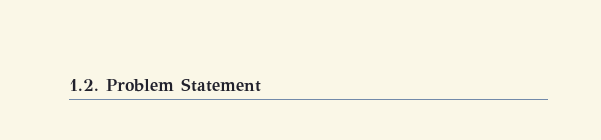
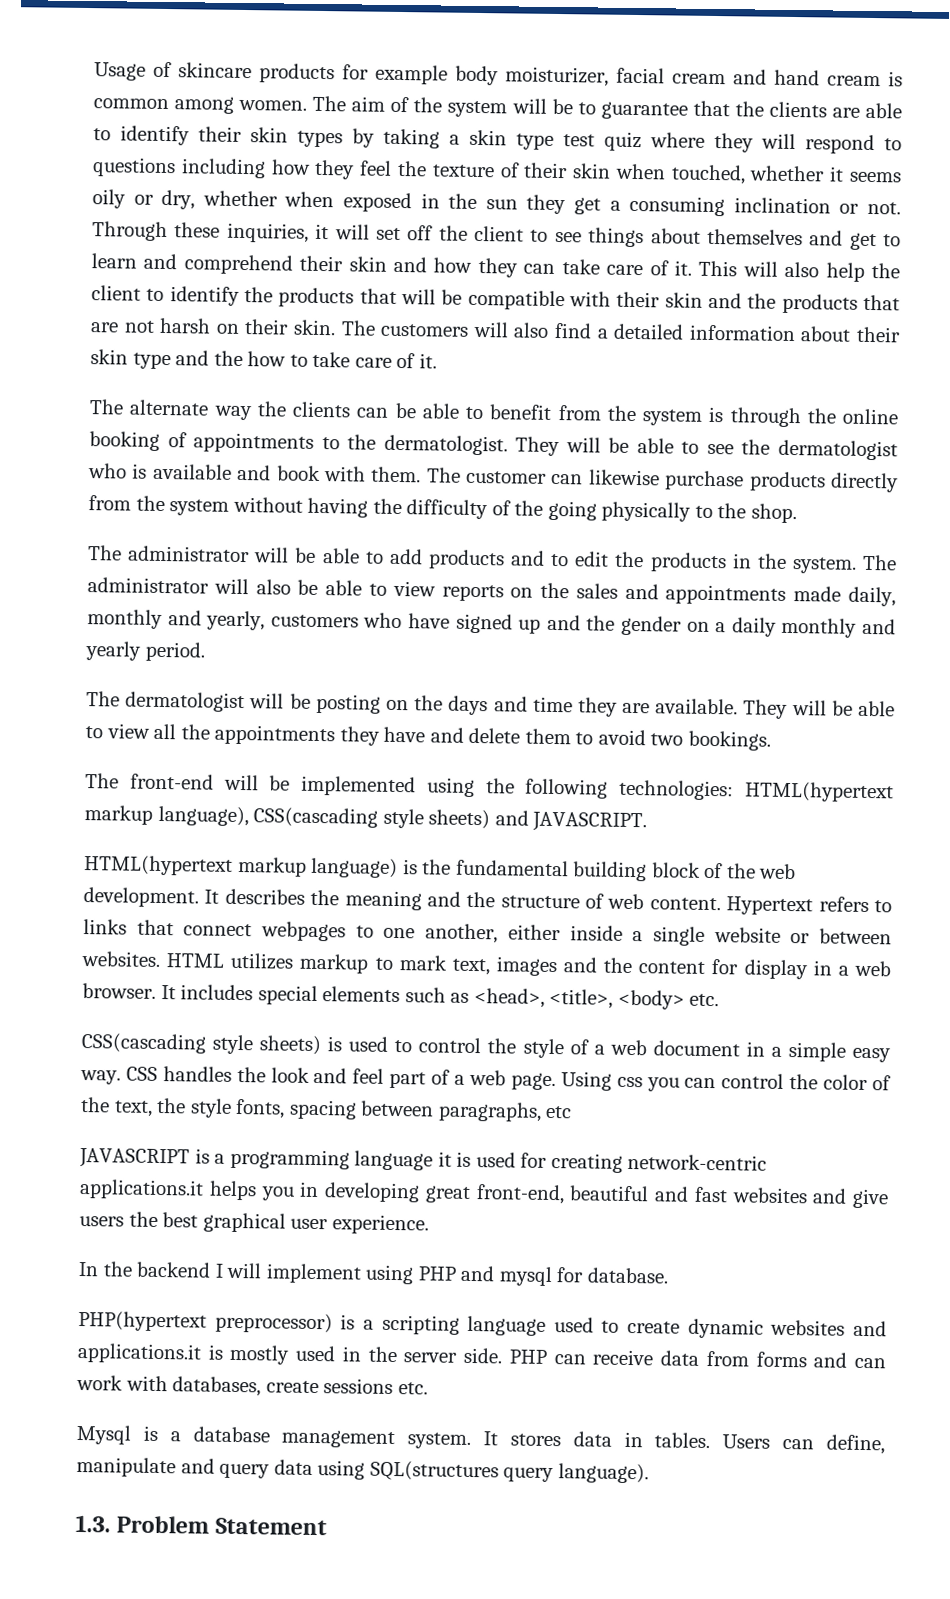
- 1.2. Problem Statement
+ Usage of skincare products for example body moisturizer, facial cream and hand cream is common among women. The aim of the system will be to guarantee that the clients are able to identify their skin types by taking a skin type test quiz where they will respond to questions including how they feel the texture of their skin when touched, whether it seems oily or dry, whether when exposed in the sun they get a consuming inclination or not. Through these inquiries, it will set off the client to see things about themselves and get to learn and comprehend their skin and how they can take care of it. This will also help the client to identify the products that will be compatible with their skin and the products that are not harsh on their skin. The customers will also find a detailed information about their skin type and the how to take care of it.
+ The alternate way the clients can be able to benefit from the system is through the online booking of appointments to the dermatologist. They will be able to see the dermatologist who is available and book with them. The customer can likewise purchase products directly from the system without having the difficulty of the going physically to the shop.
+ The administrator will be able to add products and to edit the products in the system. The administrator will also be able to view reports on the sales and appointments made daily, monthly and yearly, customers who have signed up and the gender on a daily monthly and yearly period.
+ The dermatologist will be posting on the days and time they are available. They will be able to view all the appointments they have and delete them to avoid two bookings.
+ The front-end will be implemented using the following technologies: HTML(hypertext markup language), CSS(cascading style sheets) and JAVASCRIPT.
+ HTML(hypertext markup language) is the fundamental building block of the web development. It describes the meaning and the structure of web content. Hypertext refers to links that connect webpages to one another, either inside a single website or between websites. HTML utilizes markup to mark text, images and the content for display in a web browser. It includes special elements such as <head>, <title>, <body> etc.
+ CSS(cascading style sheets) is used to control the style of a web document in a simple easy way. CSS handles the look and feel part of a web page. Using css you can control the color of the text, the style fonts, spacing between paragraphs, etc
+ JAVASCRIPT is a programming language it is used for creating network-centric applications.it helps you in developing great front-end, beautiful and fast websites and give users the best graphical user experience.
+ In the backend I will implement using PHP and mysql for database.
+ PHP(hypertext preprocessor) is a scripting language used to create dynamic websites and applications.it is mostly used in the server side. PHP can receive data from forms and can work with databases, create sessions etc.
+ Mysql is a database management system. It stores data in tables. Users can define, manipulate and query data using SQL(structures query language).
+ 1.3. Problem Statement

